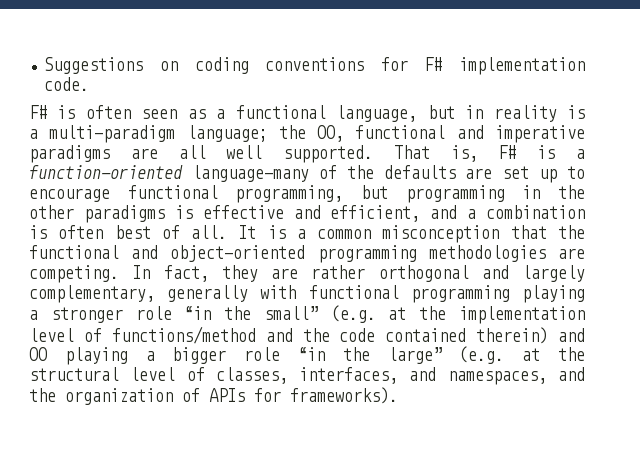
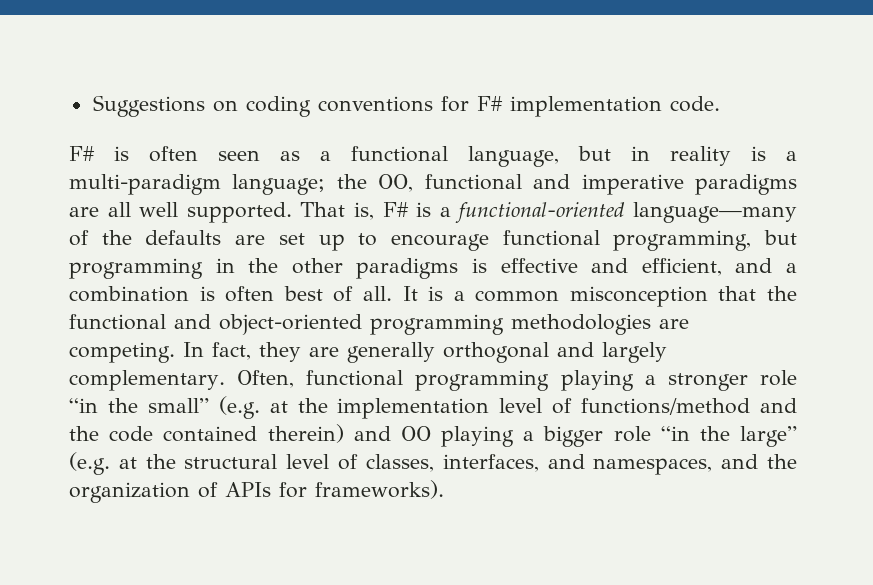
- That is, F# is a function-oriented language—many of the defaults are set up to encourage functional programming, but programming in the other paradigms is effective and efficient, and a combination is often best of all.
+ That is, F# is a functional-oriented language—many of the defaults are set up to encourage functional programming, but programming in the other paradigms is effective and efficient, and a combination is often best of all.
- In fact, they are rather orthogonal and largely complementary, generally with functional programming playing a stronger role “in the small” (e.g. at the implementation level of functions/method and the code contained therein) and OO playing a bigger role “in the large” (e.g. at the structural level of classes, interfaces, and namespaces, and the organization of APIs for frameworks).
+ In fact, they are generally orthogonal and largely complementary. Often, functional programming playing a stronger role “in the small” (e.g. at the implementation level of functions/method and the code contained therein) and OO playing a bigger role “in the large” (e.g. at the structural level of classes, interfaces, and namespaces, and the organization of APIs for frameworks).

